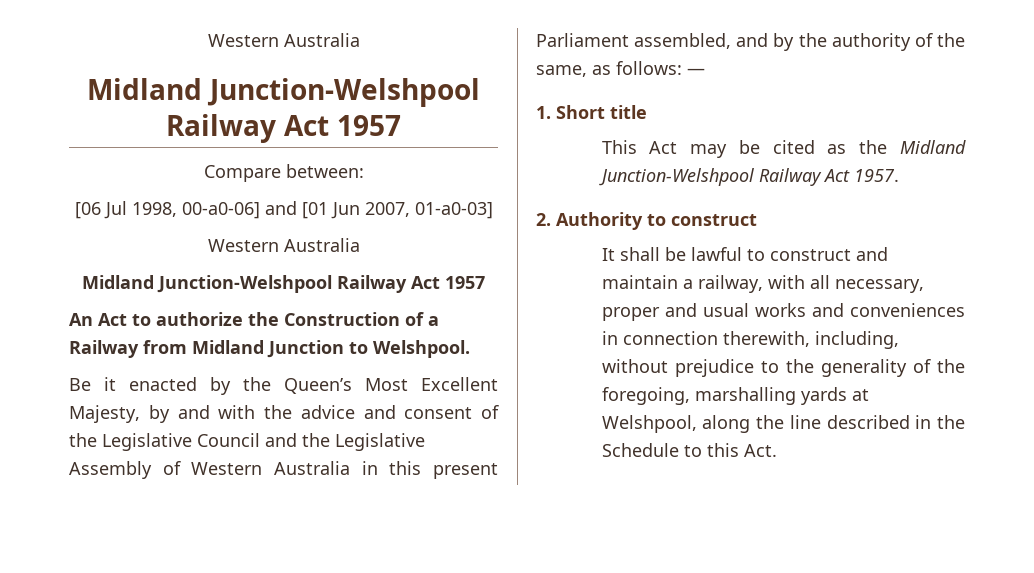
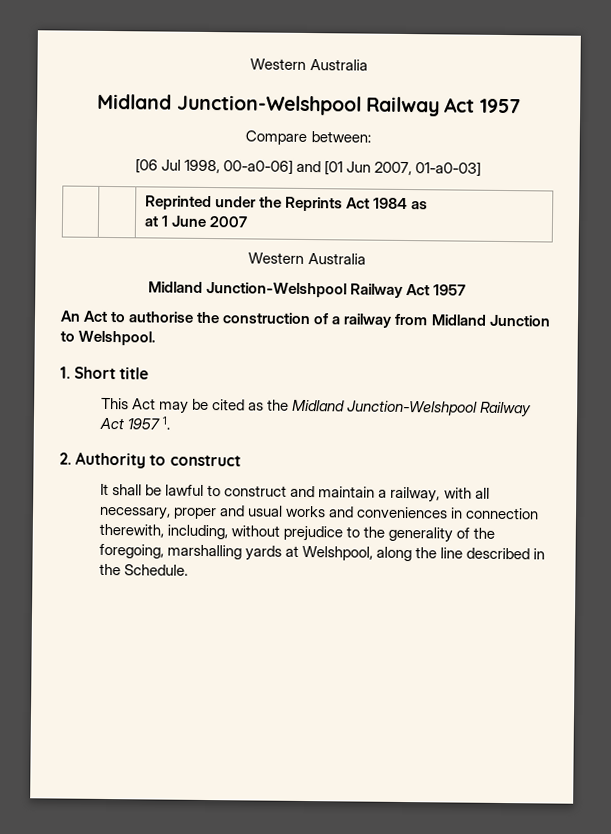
+ | | Reprinted under the Reprints Act 1984 as
+ at 1 June 2007
- An Act to authorize the Construction of a Railway from Midland Junction to Welshpool.
+ An Act to authorise the construction of a railway from Midland Junction to Welshpool.
- Be it enacted by the Queen’s Most Excellent Majesty, by and with the advice and consent of the Legislative Council and the Legislative Assembly of Western Australia in this present Parliament assembled, and by the authority of the same, as follows: —
- This Act may be cited as the Midland Junction-Welshpool Railway Act 1957.
+ This Act may be cited as the Midland Junction-Welshpool Railway Act 1957 1.
- It shall be lawful to construct and maintain a railway, with all necessary, proper and usual works and conveniences in connection therewith, including, without prejudice to the generality of the foregoing, marshalling yards at Welshpool, along the line described in the Schedule to this Act.
+ It shall be lawful to construct and maintain a railway, with all necessary, proper and usual works and conveniences in connection therewith, including, without prejudice to the generality of the foregoing, marshalling yards at Welshpool, along the line described in the Schedule.

